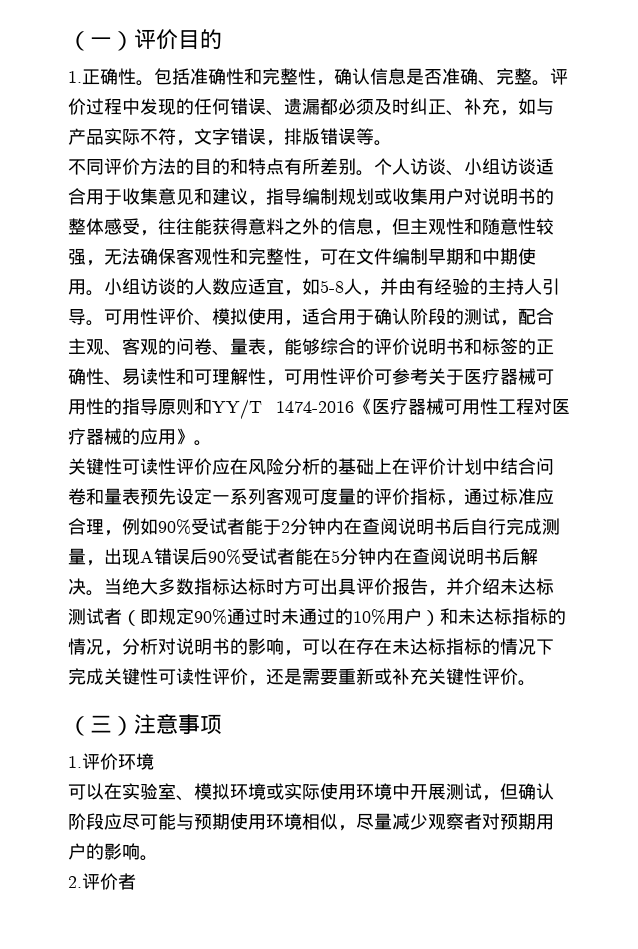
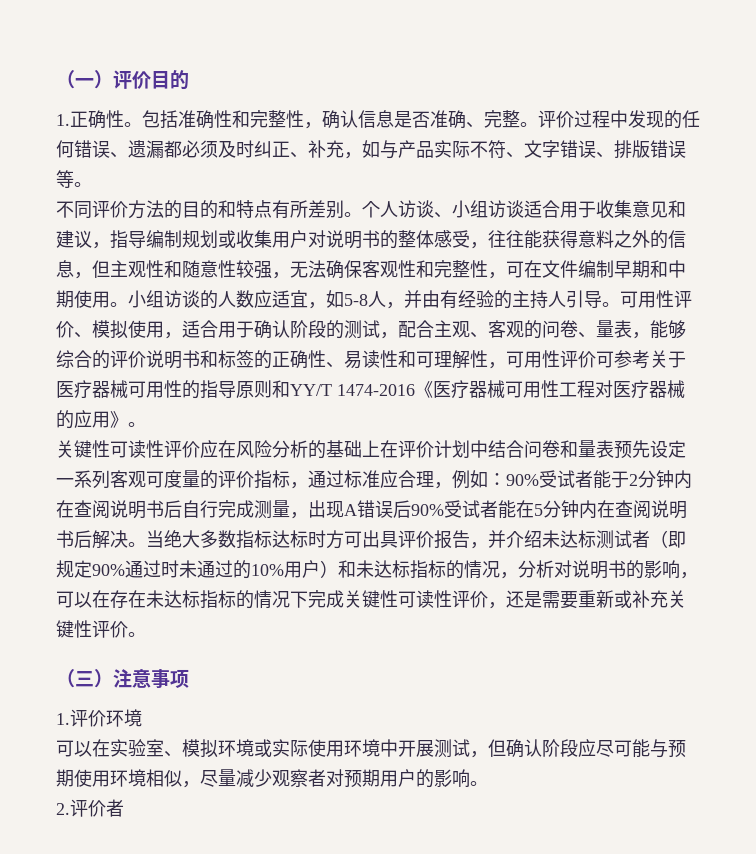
- 评价过程中发现的任何错误、遗漏都必须及时纠正、补充，如与产品实际不符，文字错误，排版错误等。
+ 评价过程中发现的任何错误、遗漏都必须及时纠正、补充，如与产品实际不符、文字错误、排版错误等。
- 关键性可读性评价应在风险分析的基础上在评价计划中结合问卷和量表预先设定一系列客观可度量的评价指标，通过标准应合理，例如90%受试者能于2分钟内在查阅说明书后自行完成测量，出现A错误后90%受试者能在5分钟内在查阅说明书后解决。
+ 关键性可读性评价应在风险分析的基础上在评价计划中结合问卷和量表预先设定一系列客观可度量的评价指标，通过标准应合理，例如：90%受试者能于2分钟内在查阅说明书后自行完成测量，出现A错误后90%受试者能在5分钟内在查阅说明书后解决。

